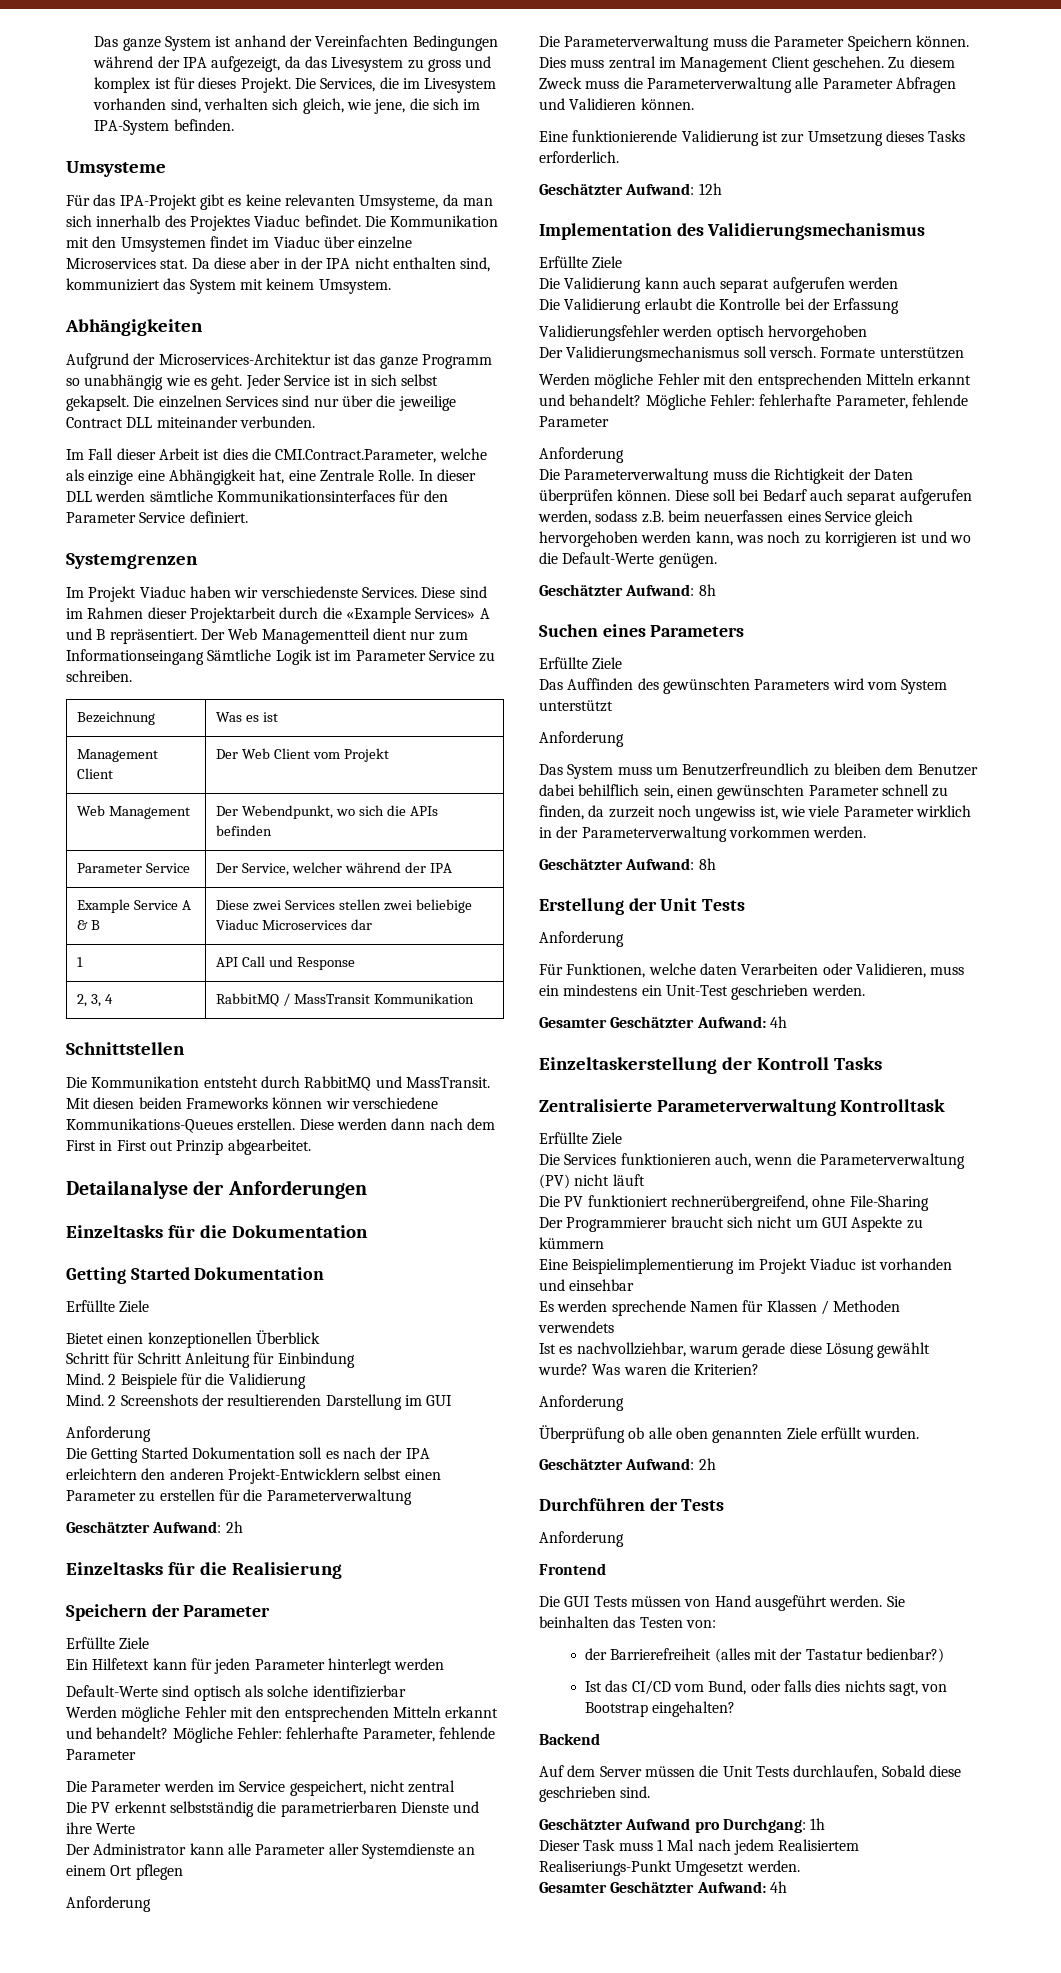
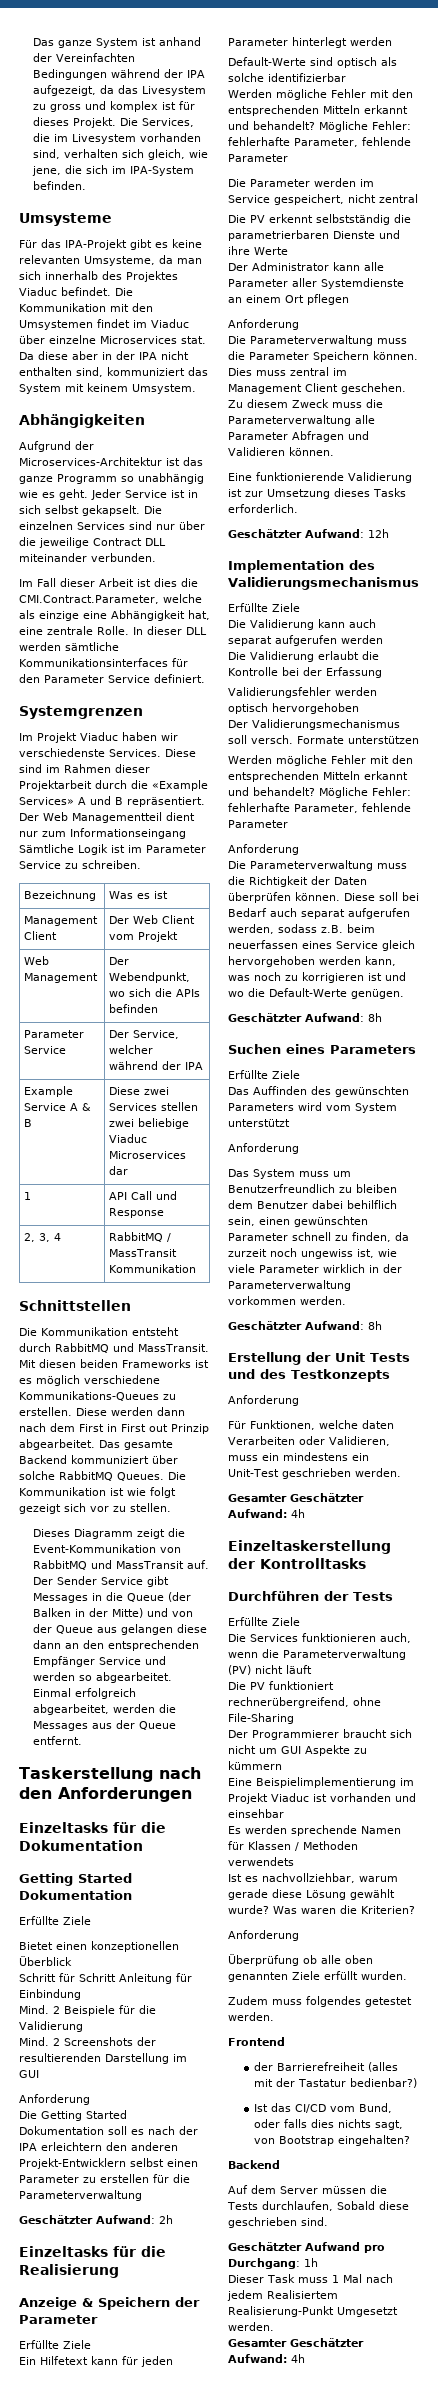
- Im Fall dieser Arbeit ist dies die CMI.Contract.Parameter, welche als einzige eine Abhängigkeit hat, eine Zentrale Rolle.
+ Im Fall dieser Arbeit ist dies die CMI.Contract.Parameter, welche als einzige eine Abhängigkeit hat, eine zentrale Rolle.
- Mit diesen beiden Frameworks können wir verschiedene Kommunikations-Queues erstellen.
+ Mit diesen beiden Frameworks ist es möglich verschiedene Kommunikations-Queues zu erstellen.
- Diese werden dann nach dem First in First out Prinzip abgearbeitet.
- Detailanalyse der Anforderungen
+ Diese werden dann nach dem First in First out Prinzip abgearbeitet. Das gesamte Backend kommuniziert über solche RabbitMQ Queues. Die Kommunikation ist wie folgt gezeigt sich vor zu stellen.
+ Dieses Diagramm zeigt die Event-Kommunikation von RabbitMQ und MassTransit auf. Der Sender Service gibt Messages in die Queue (der Balken in der Mitte) und von der Queue aus gelangen diese dann an den entsprechenden Empfänger Service und werden so abgearbeitet. Einmal erfolgreich abgearbeitet, werden die Messages aus der Queue entfernt.
+ Taskerstellung nach den Anforderungen
- Speichern der Parameter
+ Anzeige & Speichern der Parameter
- Erstellung der Unit Tests
+ Erstellung der Unit Tests und des Testkonzepts
- Einzeltaskerstellung der Kontroll Tasks
- Zentralisierte Parameterverwaltung Kontrolltask
+ Einzeltaskerstellung der Kontrolltasks
+ Durchführen der Tests
  Überprüfung ob alle oben genannten Ziele erfüllt wurden.
- Geschätzter Aufwand: 2h
- Durchführen der Tests
- Anforderung
+ Zudem muss folgendes getestet werden.
  Frontend
- Die GUI Tests müssen von Hand ausgeführt werden. Sie beinhalten das Testen von:
- Auf dem Server müssen die Unit Tests durchlaufen, Sobald diese geschrieben sind.
+ Auf dem Server müssen die Tests durchlaufen, Sobald diese geschrieben sind.
- Dieser Task muss 1 Mal nach jedem Realisiertem Realiseriungs-Punkt Umgesetzt werden.
+ Dieser Task muss 1 Mal nach jedem Realisiertem Realisierung-Punkt Umgesetzt werden.

